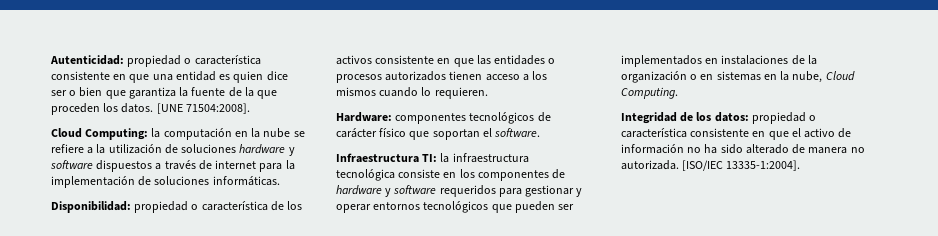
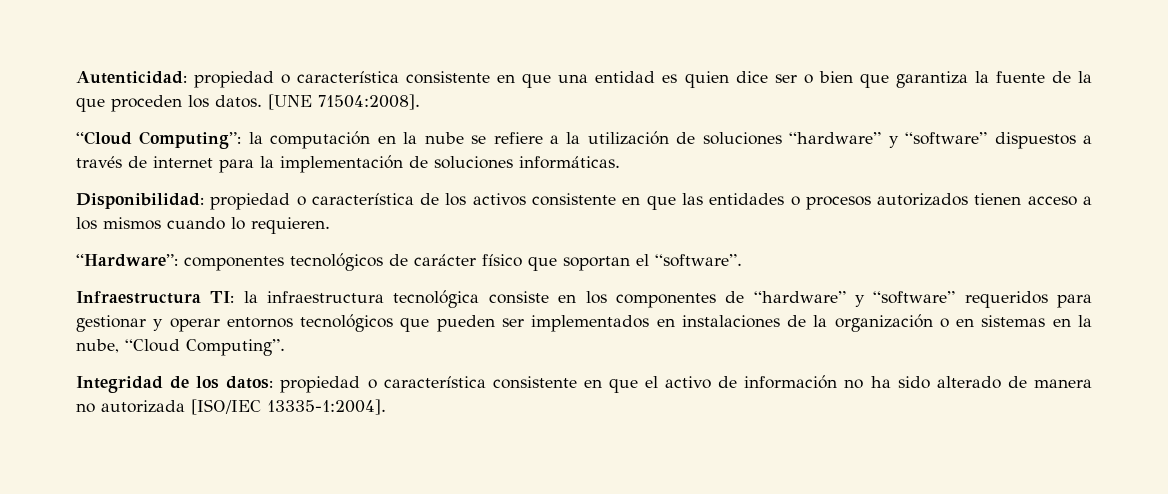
- Cloud Computing: la computación en la nube se refiere a la utilización de soluciones hardware y software dispuestos a través de internet para la implementación de soluciones informáticas.
+ “Cloud Computing”: la computación en la nube se refiere a la utilización de soluciones “hardware” y “software” dispuestos a través de internet para la implementación de soluciones informáticas.
- Hardware: componentes tecnológicos de carácter físico que soportan el software.
+ “Hardware”: componentes tecnológicos de carácter físico que soportan el “software”.
- Infraestructura TI: la infraestructura tecnológica consiste en los componentes de hardware y software requeridos para gestionar y operar entornos tecnológicos que pueden ser implementados en instalaciones de la organización o en sistemas en la nube, Cloud Computing.
+ Infraestructura TI: la infraestructura tecnológica consiste en los componentes de “hardware” y “software” requeridos para gestionar y operar entornos tecnológicos que pueden ser implementados en instalaciones de la organización o en sistemas en la nube, “Cloud Computing”.
- Integridad de los datos: propiedad o característica consistente en que el activo de información no ha sido alterado de manera no autorizada. [ISO/IEC 13335-1:2004].
+ Integridad de los datos: propiedad o característica consistente en que el activo de información no ha sido alterado de manera no autorizada [ISO/IEC 13335-1:2004].

